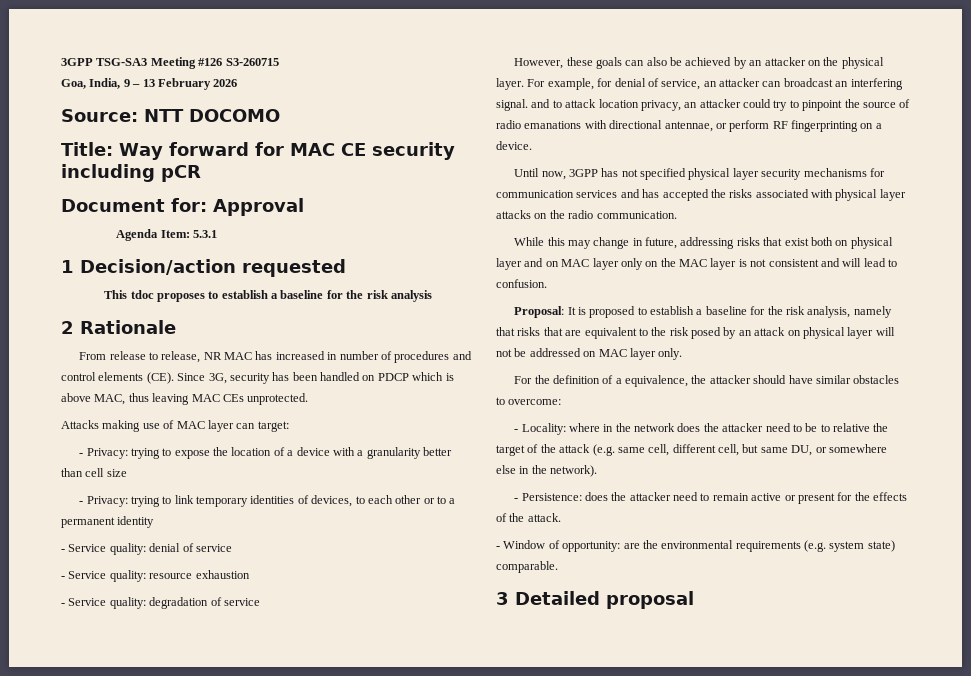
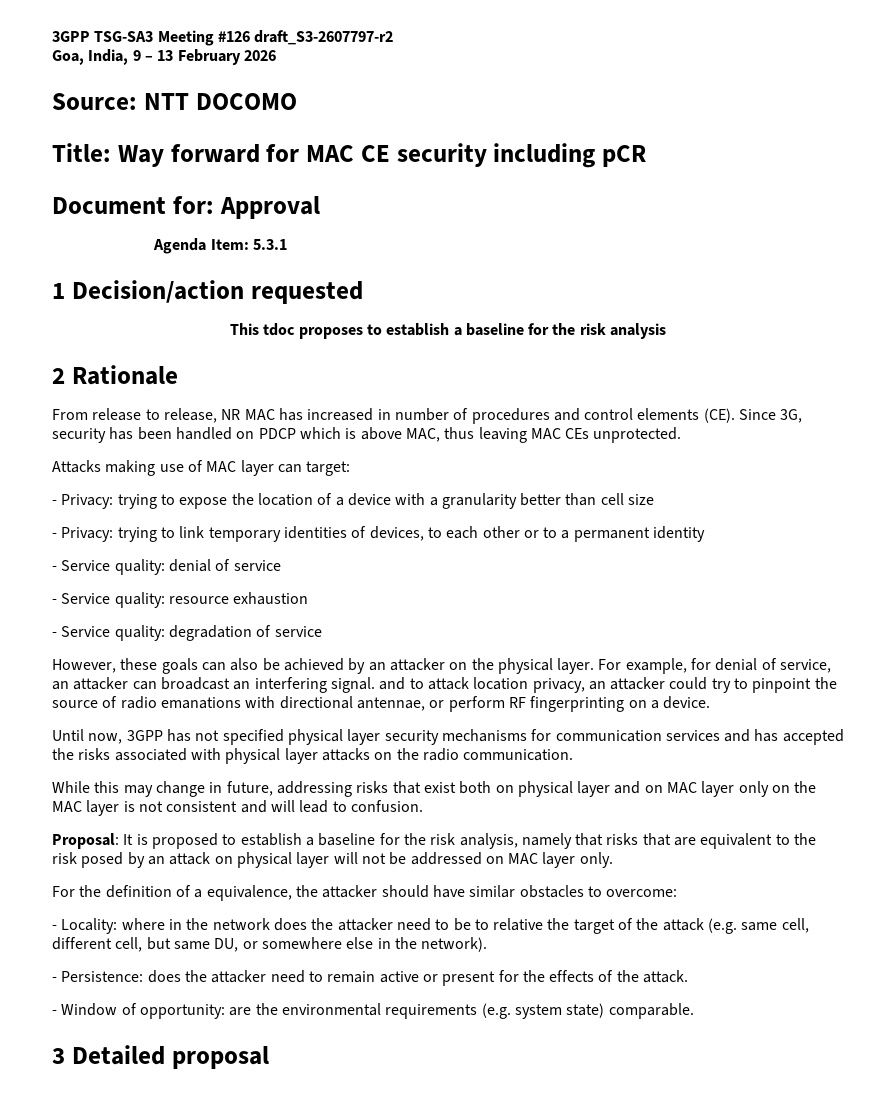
- 3GPP TSG-SA3 Meeting #126 S3-260715
+ 3GPP TSG-SA3 Meeting #126 draft_S3-2607797-r2

